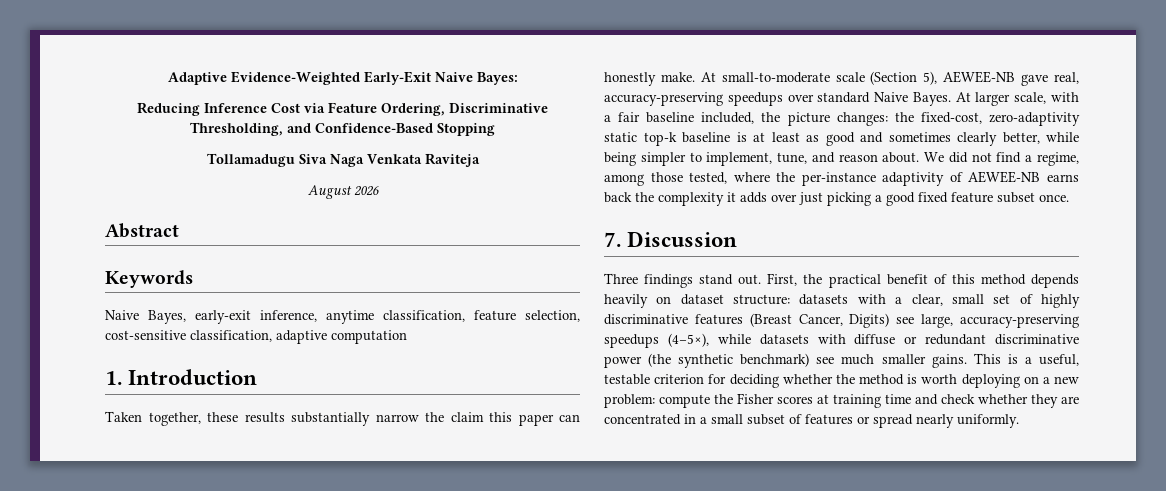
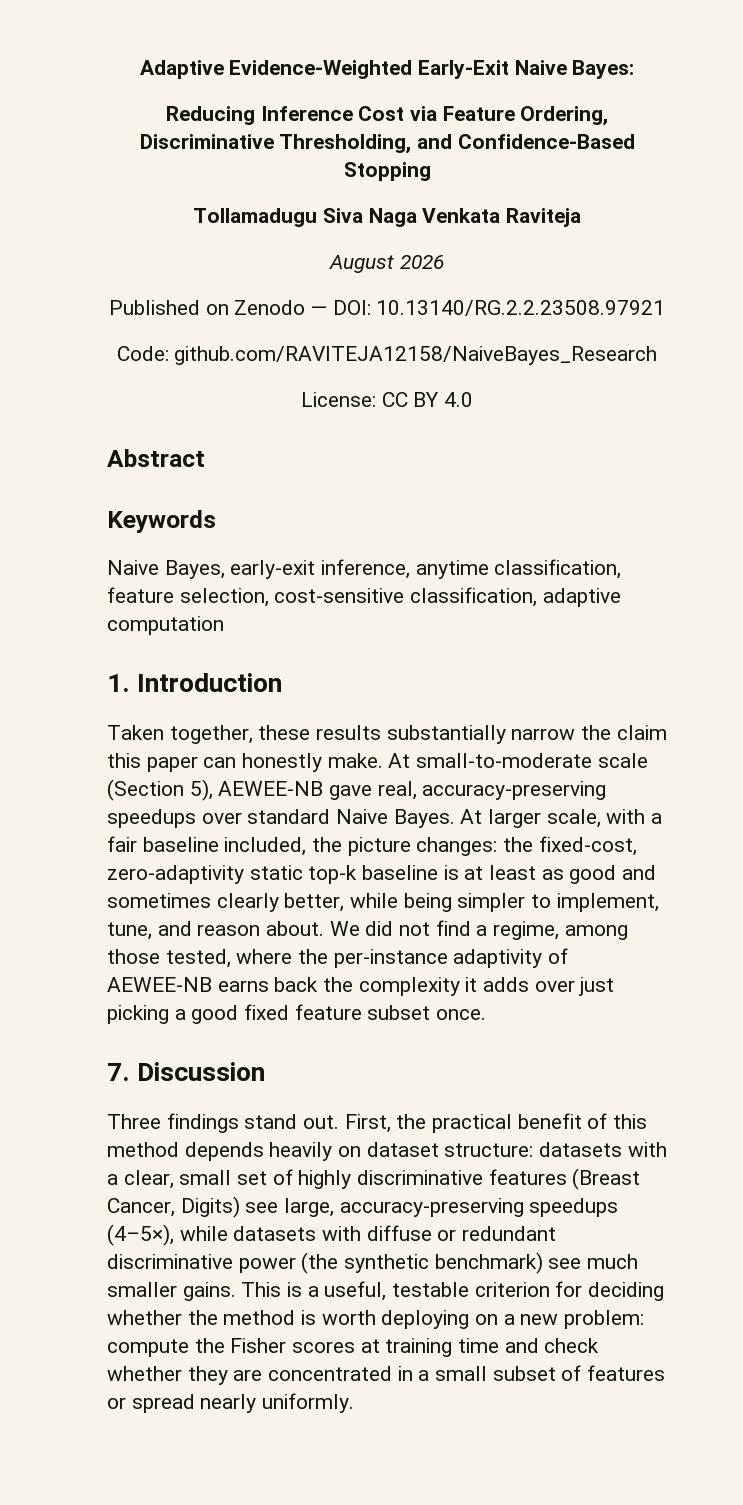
+ Published on Zenodo — DOI: 10.13140/RG.2.2.23508.97921
+ Code: github.com/RAVITEJA12158/NaiveBayes_Research
+ License: CC BY 4.0

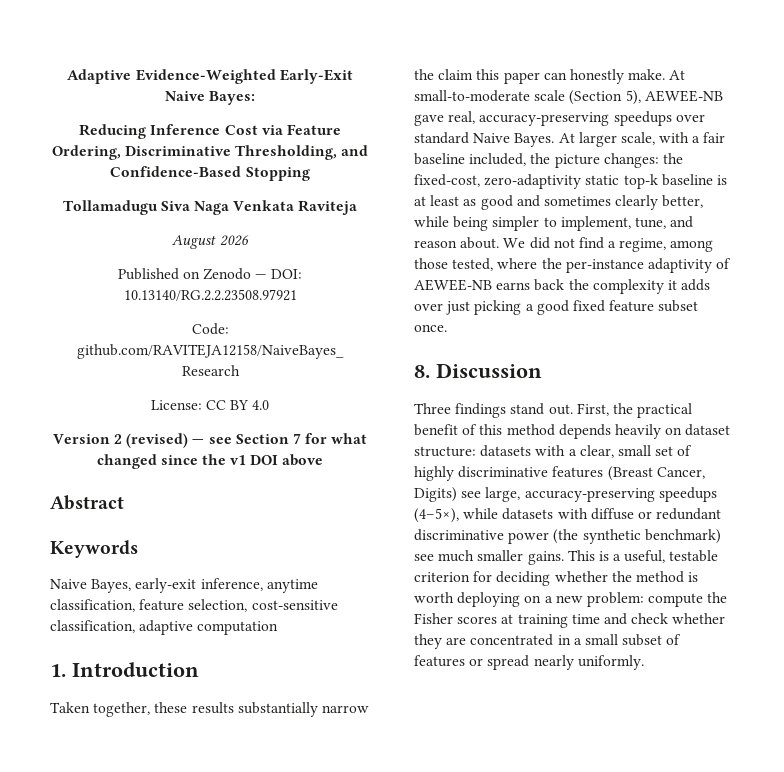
+ Version 2 (revised) — see Section 7 for what changed since the v1 DOI above
- 7. Discussion
+ 8. Discussion

